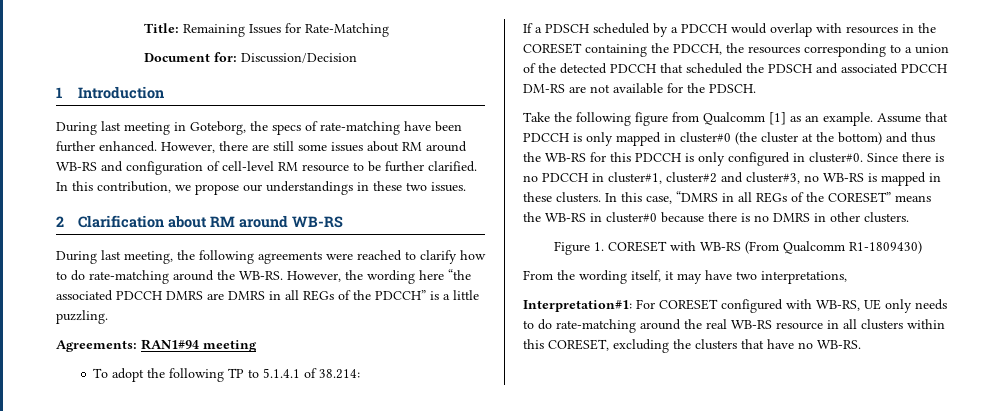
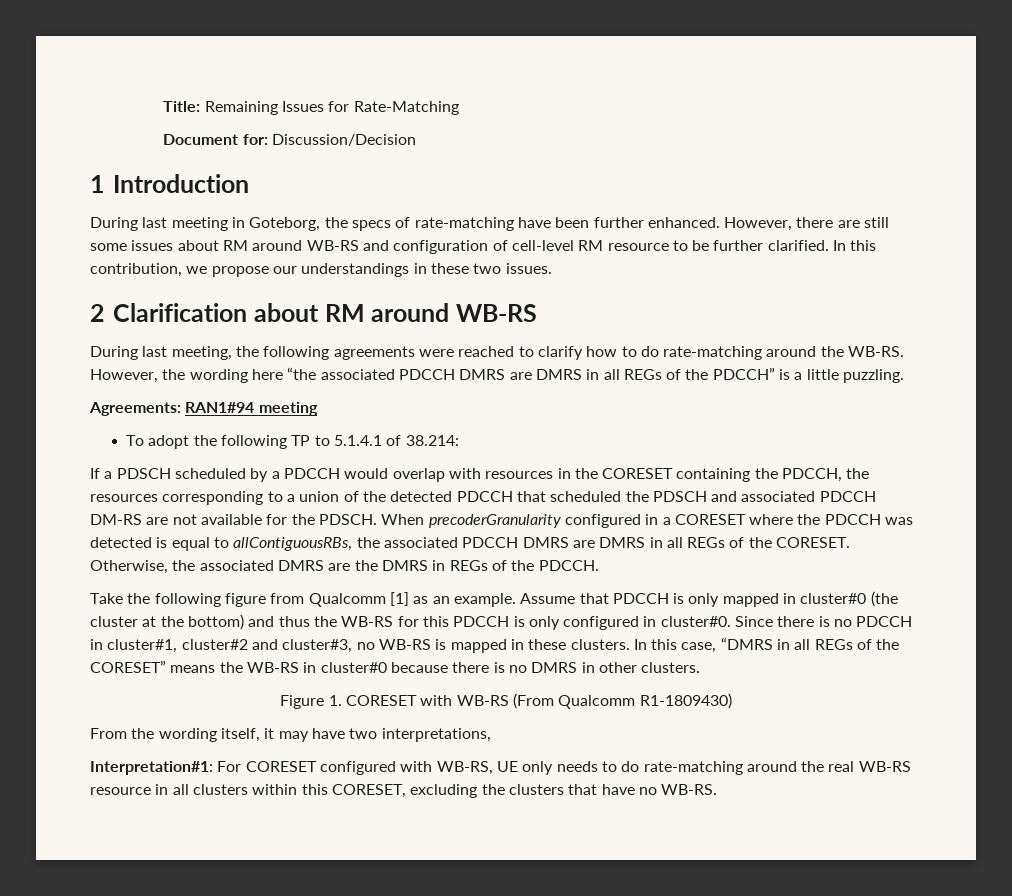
+ When precoderGranularity configured in a CORESET where the PDCCH was detected is equal to allContiguousRBs, the associated PDCCH DMRS are DMRS in all REGs of the CORESET. Otherwise, the associated DMRS are the DMRS in REGs of the PDCCH.

